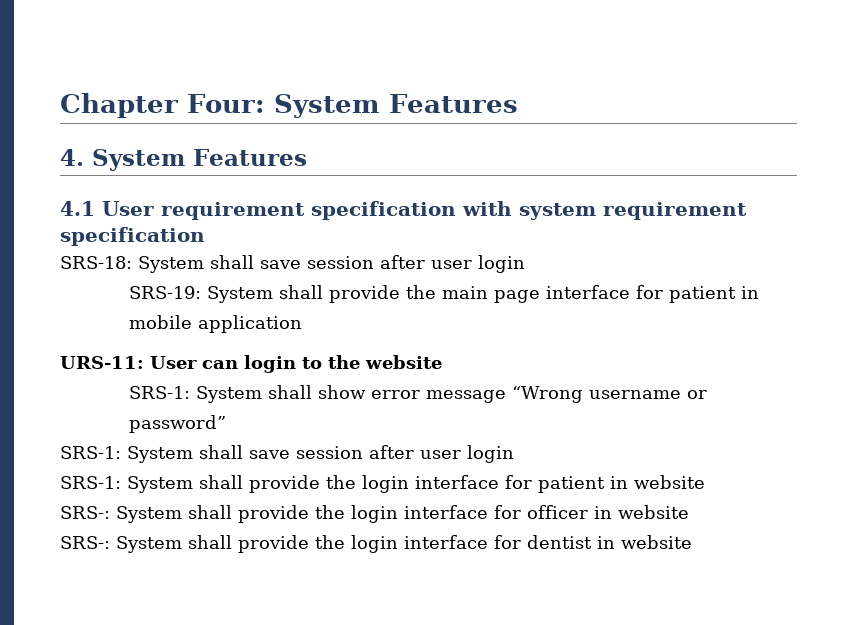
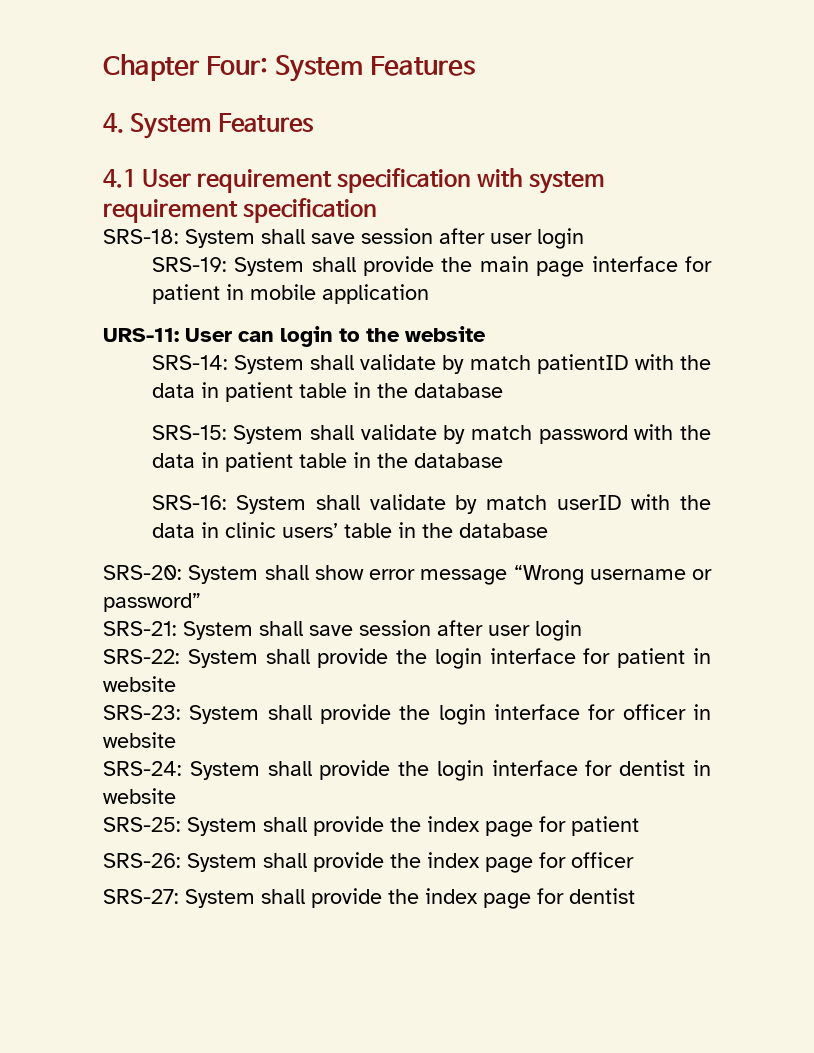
- SRS-1: System shall show error message “Wrong username or password”
+ SRS-14: System shall validate by match patientID with the data in patient table in the database
+ SRS-15: System shall validate by match password with the data in patient table in the database
+ SRS-16: System shall validate by match userID with the data in clinic users’ table in the database
+ SRS-20: System shall show error message “Wrong username or password”
- SRS-1: System shall save session after user login
- SRS-1: System shall provide the login interface for patient in website
+ SRS-21: System shall save session after user login
+ SRS-22: System shall provide the login interface for patient in website
- SRS-: System shall provide the login interface for officer in website
+ SRS-23: System shall provide the login interface for officer in website
- SRS-: System shall provide the login interface for dentist in website
+ SRS-24: System shall provide the login interface for dentist in website
+ SRS-25: System shall provide the index page for patient
+ SRS-26: System shall provide the index page for officer
+ SRS-27: System shall provide the index page for dentist

